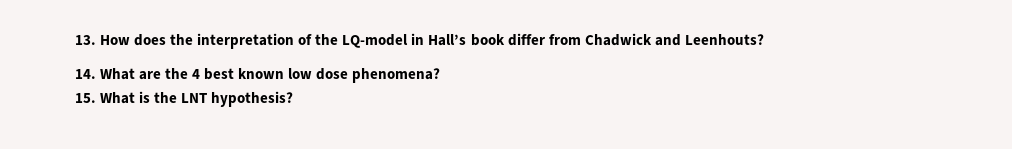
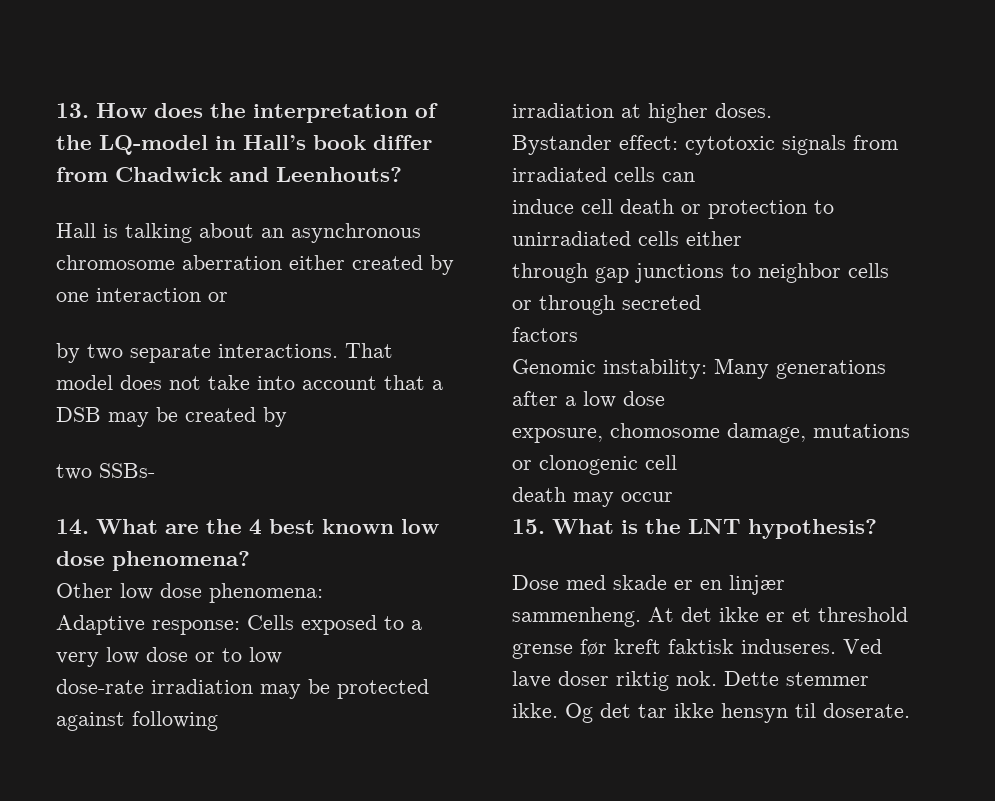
+ Hall is talking about an asynchronous chromosome aberration either created by one interaction or
+ by two separate interactions. That model does not take into account that a DSB may be created by
+ two SSBs-
+ Other low dose phenomena:
+ Adaptive response: Cells exposed to a very low dose or to low
+ dose-rate irradiation may be protected against following
+ irradiation at higher doses.
+ Bystander effect: cytotoxic signals from irradiated cells can
+ induce cell death or protection to unirradiated cells either
+ through gap junctions to neighbor cells or through secreted
+ factors
+ Genomic instability: Many generations after a low dose
+ exposure, chomosome damage, mutations or clonogenic cell
+ death may occur
+ Dose med skade er en linjær sammenheng. At det ikke er et threshold grense før kreft faktisk induseres. Ved lave doser riktig nok. Dette stemmer ikke. Og det tar ikke hensyn til doserate.

